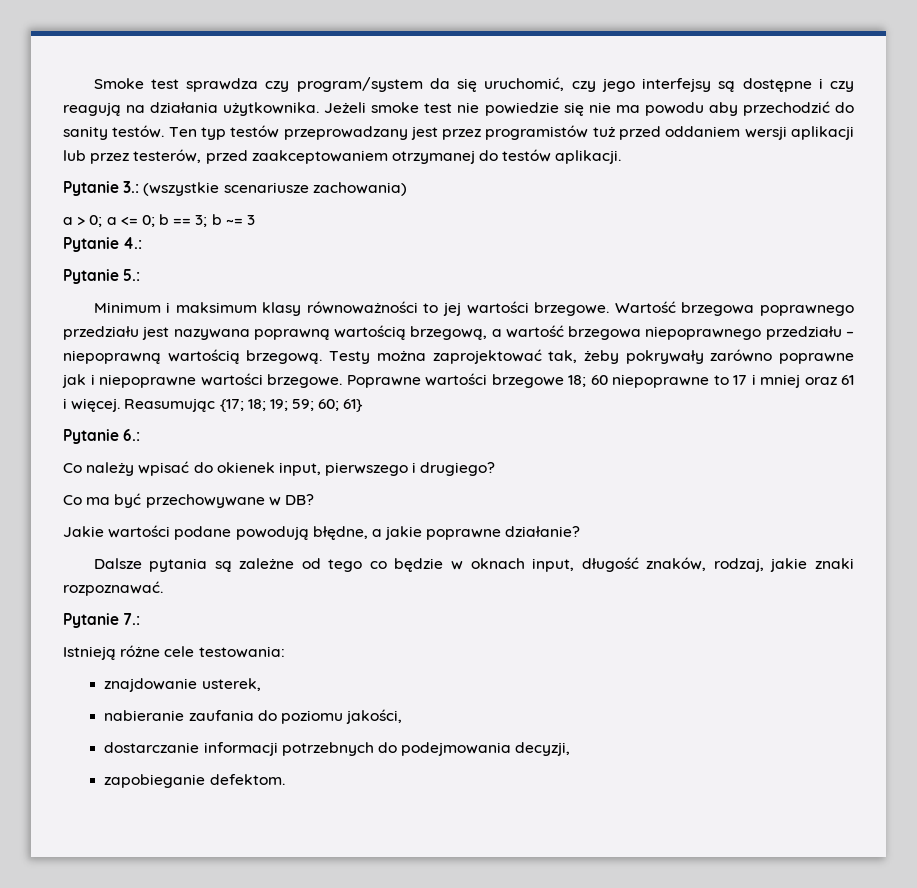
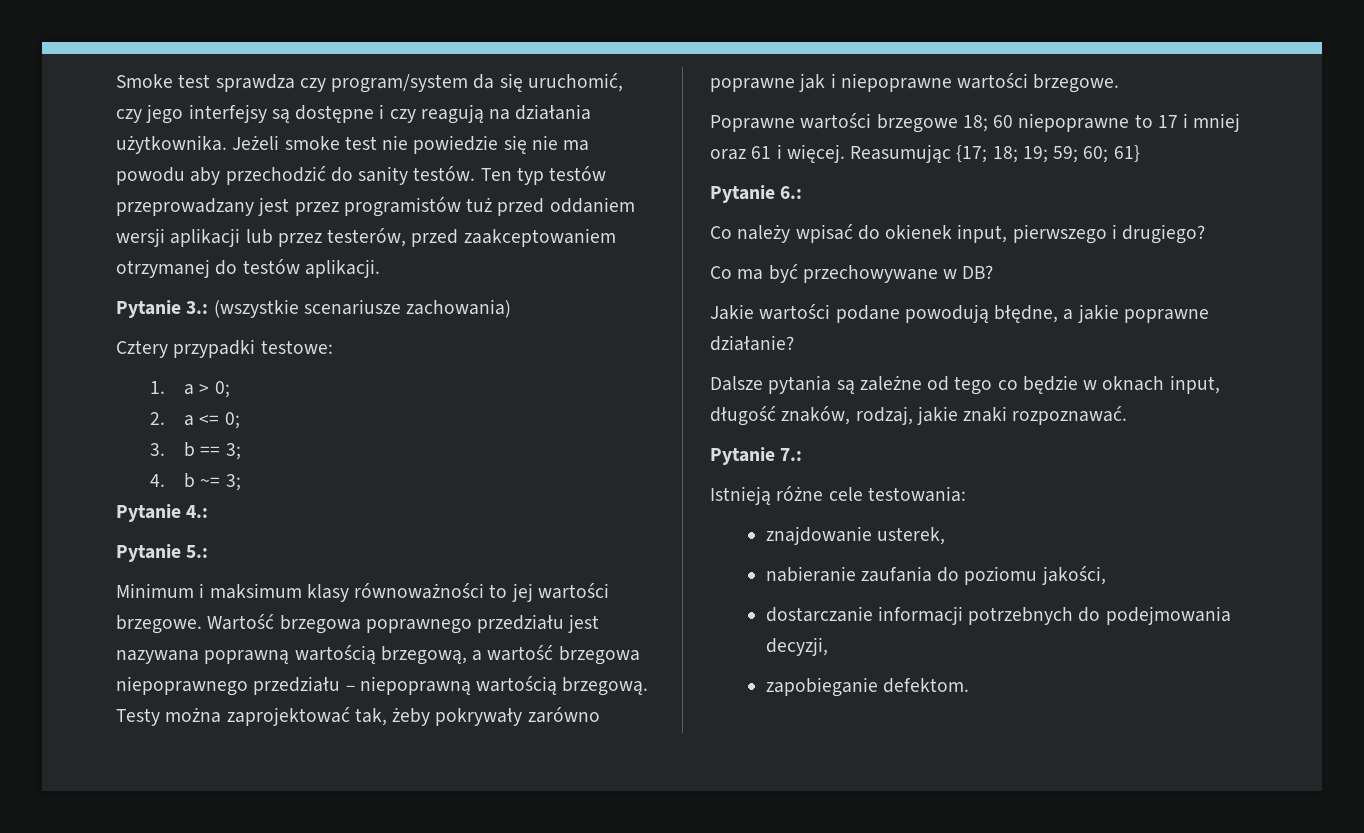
- a > 0; a <= 0; b == 3; b ~= 3
+ Cztery przypadki testowe:
+ 1. a > 0;
+ 2. a <= 0;
+ 3. b == 3;
+ 4. b ~= 3;
- Testy można zaprojektować tak, żeby pokrywały zarówno poprawne jak i niepoprawne wartości brzegowe. Poprawne wartości brzegowe 18; 60 niepoprawne to 17 i mniej oraz 61 i więcej.
+ Testy można zaprojektować tak, żeby pokrywały zarówno poprawne jak i niepoprawne wartości brzegowe.
+ Poprawne wartości brzegowe 18; 60 niepoprawne to 17 i mniej oraz 61 i więcej.

